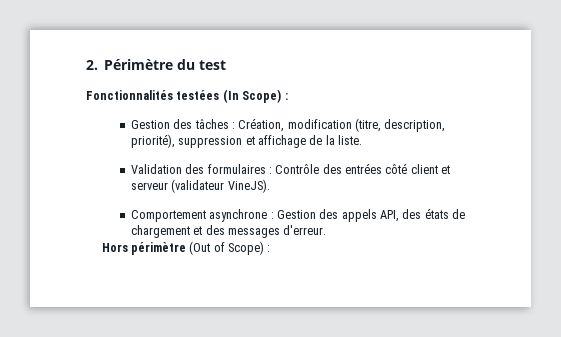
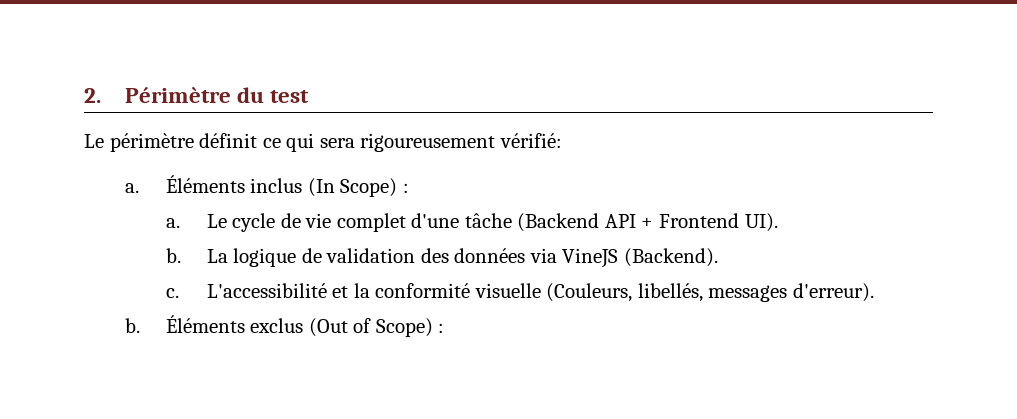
- Fonctionnalités testées (In Scope) :
- Gestion des tâches : Création, modification (titre, description, priorité), suppression et affichage de la liste.
- Validation des formulaires : Contrôle des entrées côté client et serveur (validateur VineJS).
- Comportement asynchrone : Gestion des appels API, des états de chargement et des messages d'erreur.
- Hors périmètre (Out of Scope) :
+ Le périmètre définit ce qui sera rigoureusement vérifié:
+ a. Éléments inclus (In Scope) :
+ a. Le cycle de vie complet d'une tâche (Backend API + Frontend UI).
+ b. La logique de validation des données via VineJS (Backend).
+ c. L'accessibilité et la conformité visuelle (Couleurs, libellés, messages d'erreur).
+ b. Éléments exclus (Out of Scope) :

